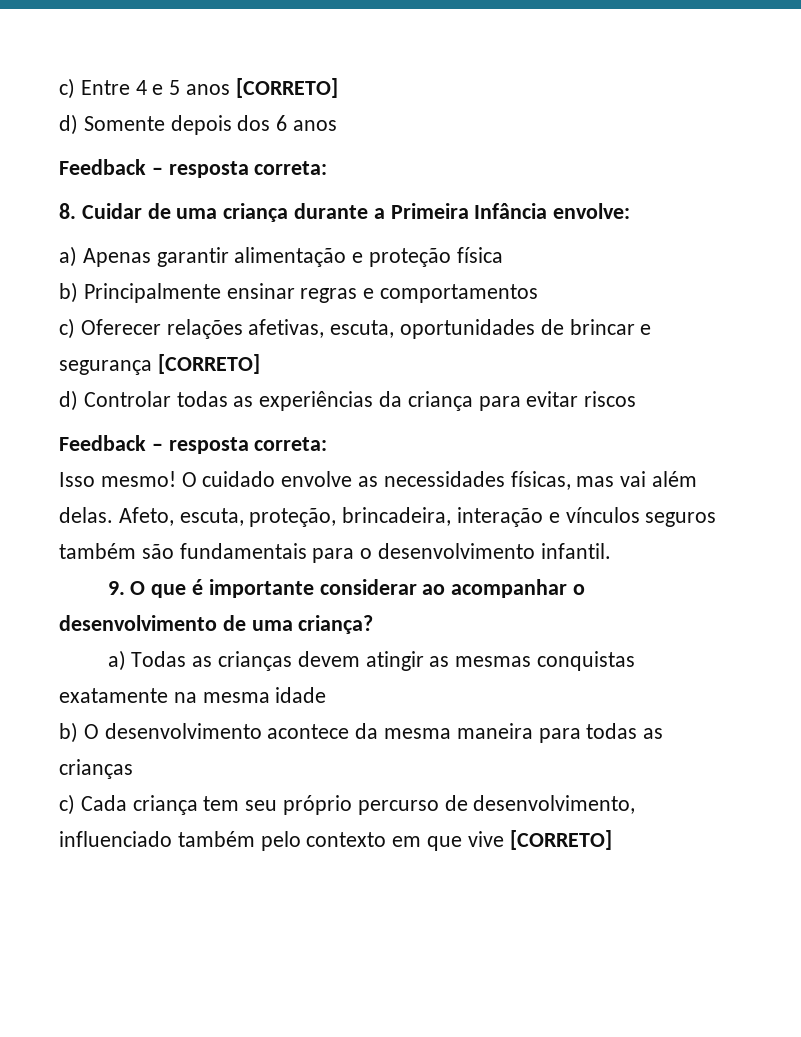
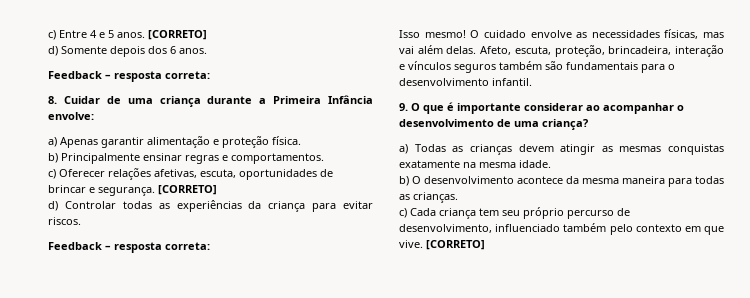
- c) Entre 4 e 5 anos [CORRETO]
+ c) Entre 4 e 5 anos. [CORRETO]
- d) Somente depois dos 6 anos
+ d) Somente depois dos 6 anos.
- a) Apenas garantir alimentação e proteção física
+ a) Apenas garantir alimentação e proteção física.
- b) Principalmente ensinar regras e comportamentos
+ b) Principalmente ensinar regras e comportamentos.
- c) Oferecer relações afetivas, escuta, oportunidades de brincar e segurança [CORRETO]
+ c) Oferecer relações afetivas, escuta, oportunidades de brincar e segurança. [CORRETO]
- d) Controlar todas as experiências da criança para evitar riscos
+ d) Controlar todas as experiências da criança para evitar riscos.
- a) Todas as crianças devem atingir as mesmas conquistas exatamente na mesma idade
+ a) Todas as crianças devem atingir as mesmas conquistas exatamente na mesma idade.
- b) O desenvolvimento acontece da mesma maneira para todas as crianças
+ b) O desenvolvimento acontece da mesma maneira para todas as crianças.
- c) Cada criança tem seu próprio percurso de desenvolvimento, influenciado também pelo contexto em que vive [CORRETO]
+ c) Cada criança tem seu próprio percurso de desenvolvimento, influenciado também pelo contexto em que vive. [CORRETO]

